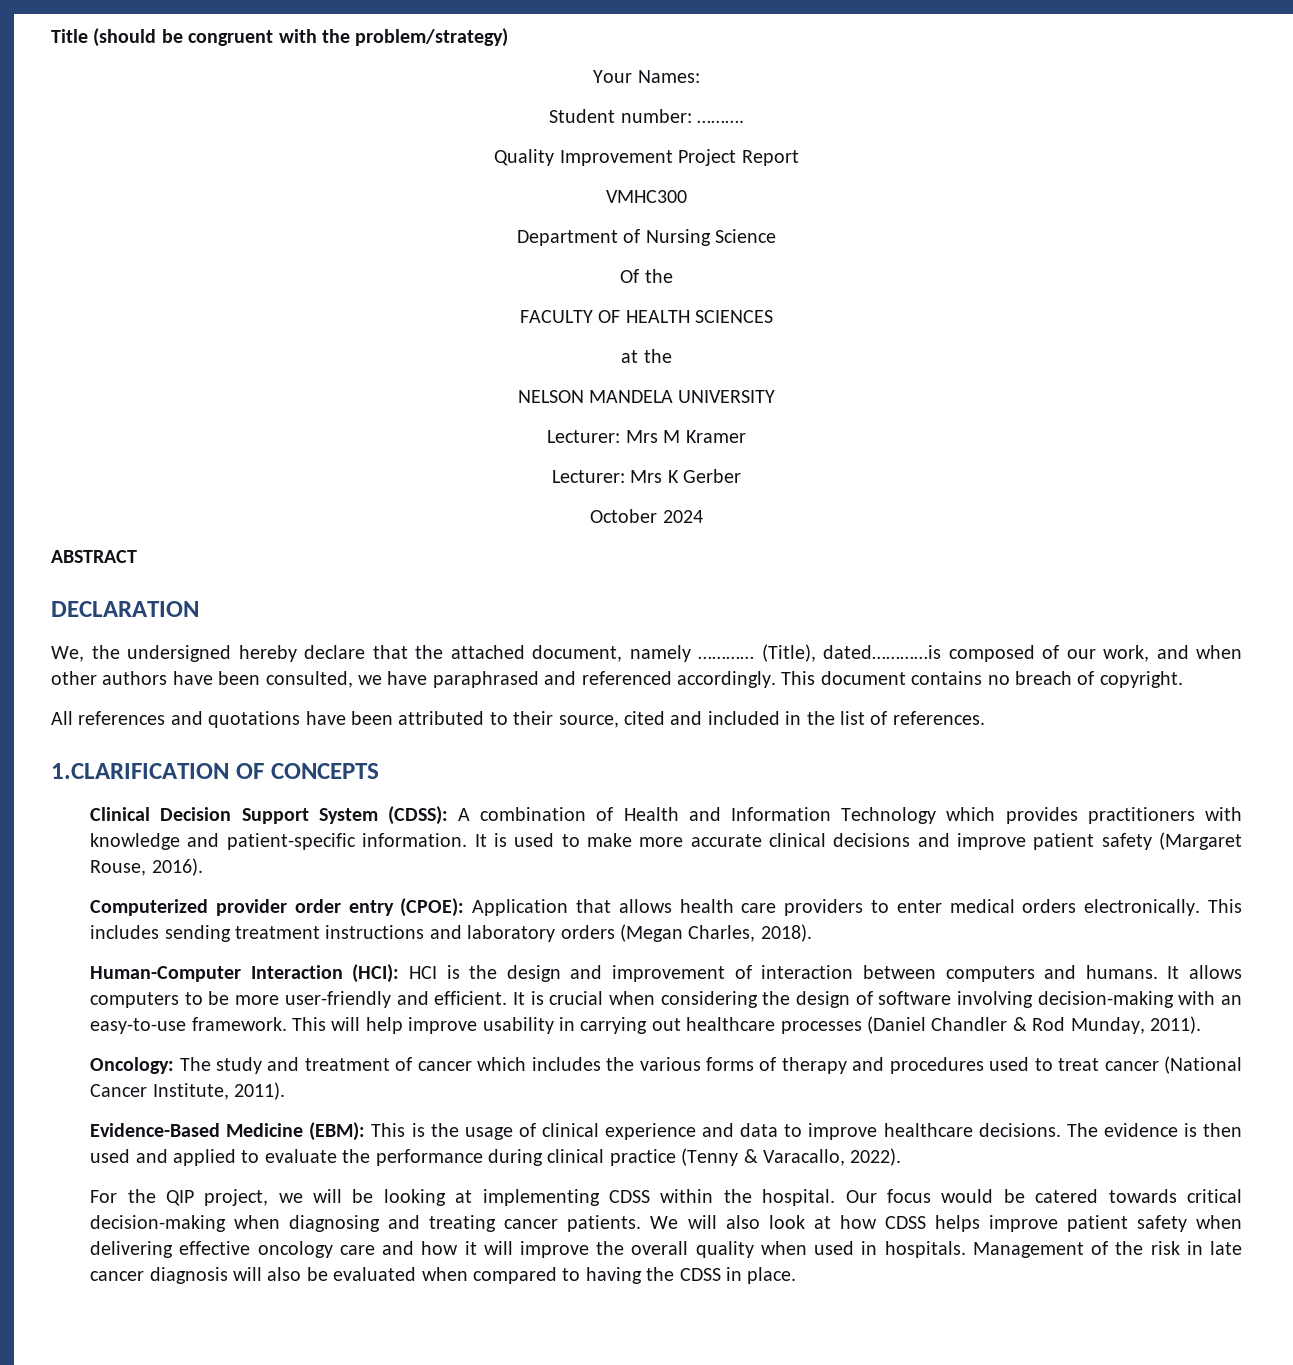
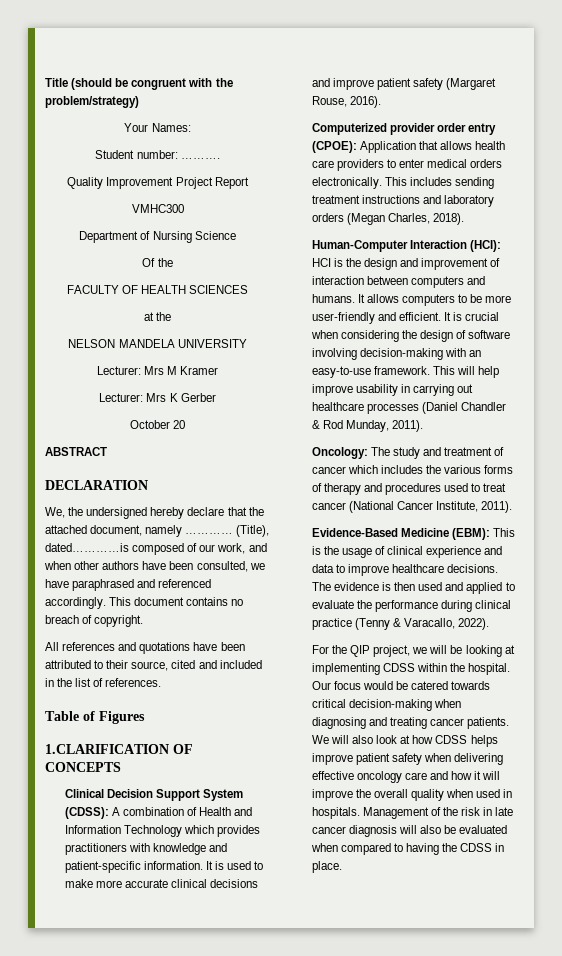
- October 2024
+ October 20
+ Table of Figures

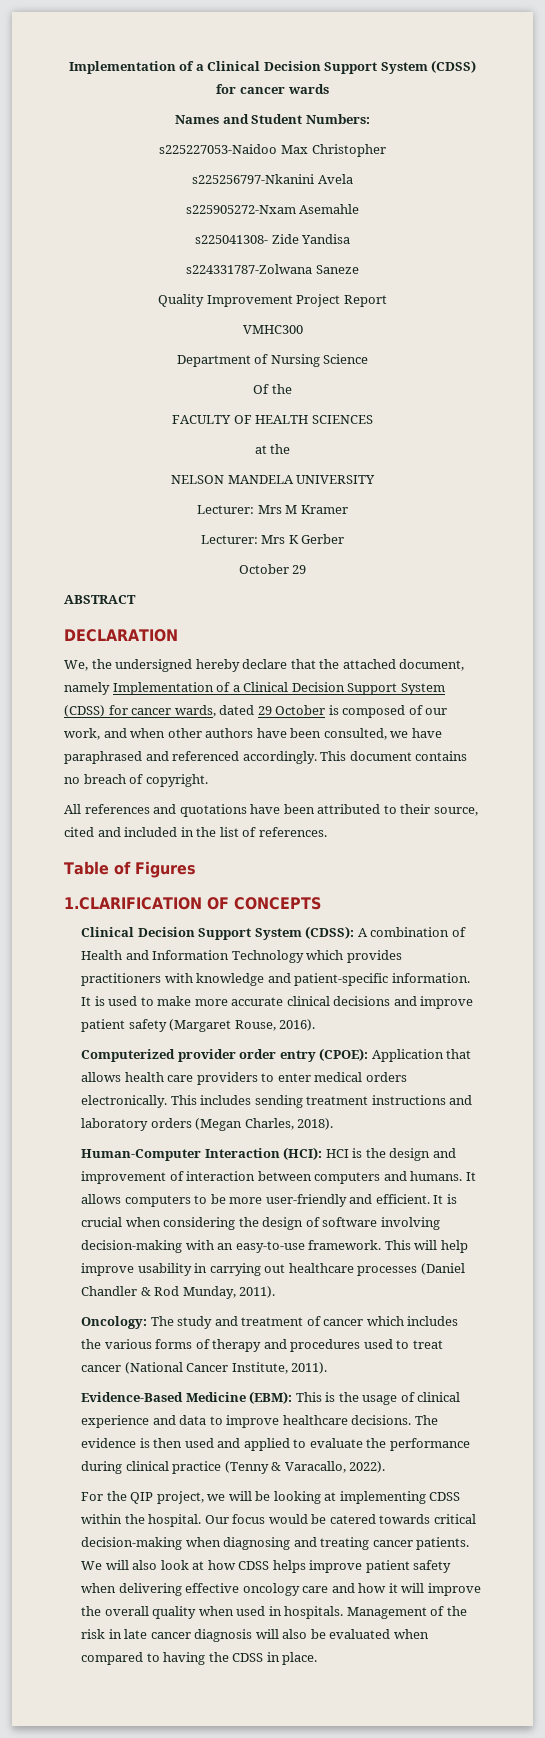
- Title (should be congruent with the problem/strategy)
- Your Names:
- Student number: ……….
+ Implementation of a Clinical Decision Support System (CDSS) for cancer wards
+ Names and Student Numbers:
+ s225227053-Naidoo Max Christopher
+ s225256797-Nkanini Avela
+ s225905272-Nxam Asemahle
+ s225041308- Zide Yandisa
+ s224331787-Zolwana Saneze
- October 20
+ October 29
- We, the undersigned hereby declare that the attached document, namely ………… (Title), dated…………is composed of our work, and when other authors have been consulted, we have paraphrased and referenced accordingly.
+ We, the undersigned hereby declare that the attached document, namely Implementation of a Clinical Decision Support System (CDSS) for cancer wards, dated 29 October is composed of our work, and when other authors have been consulted, we have paraphrased and referenced accordingly.

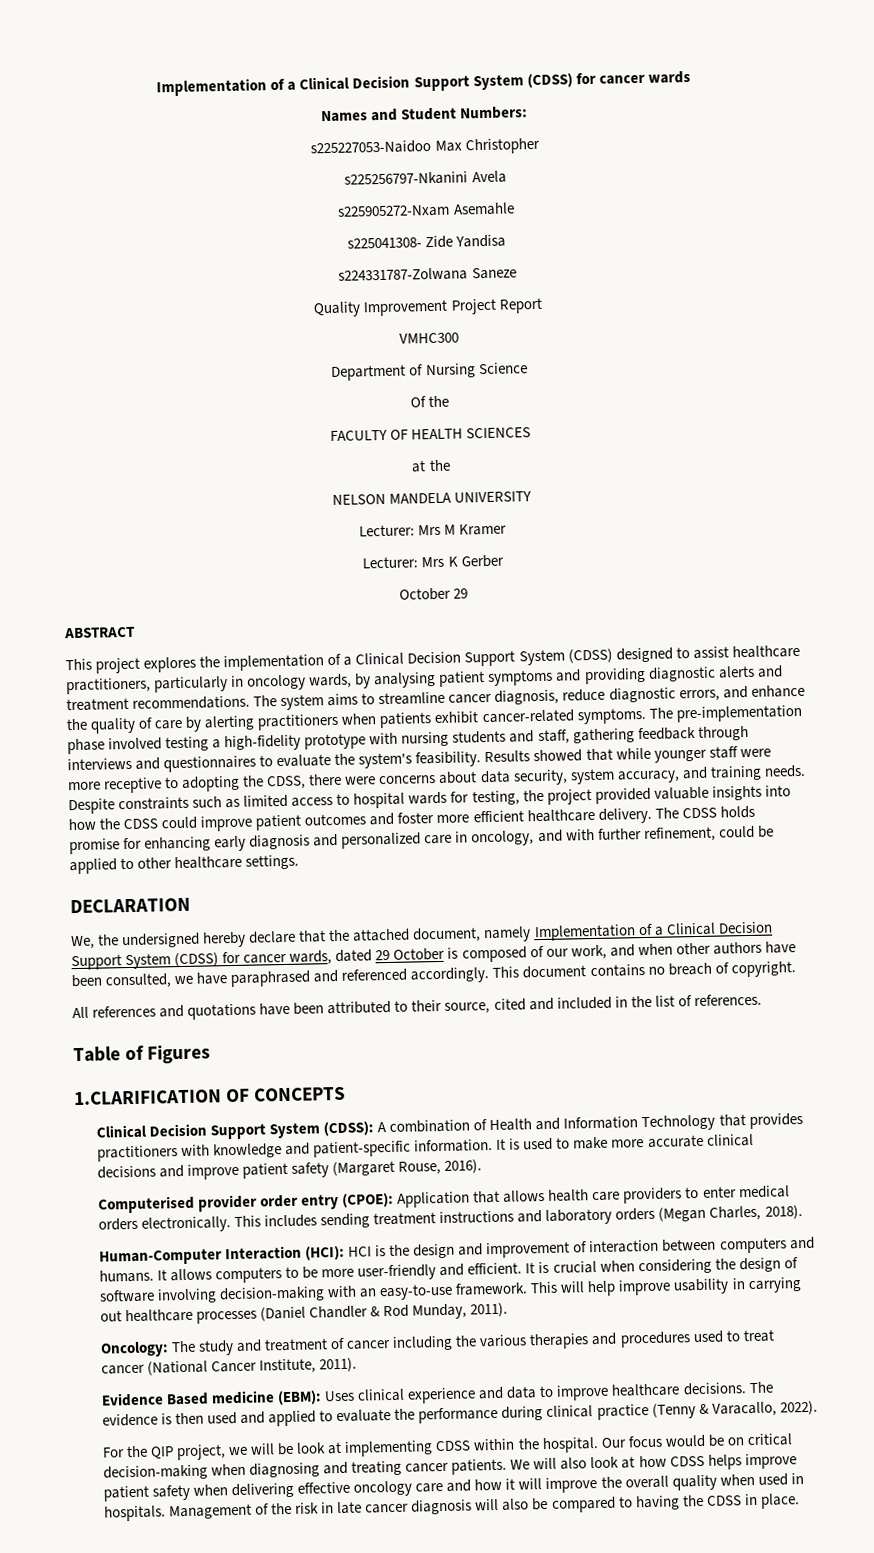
+ This project explores the implementation of a Clinical Decision Support System (CDSS) designed to assist healthcare practitioners, particularly in oncology wards, by analysing patient symptoms and providing diagnostic alerts and treatment recommendations. The system aims to streamline cancer diagnosis, reduce diagnostic errors, and enhance the quality of care by alerting practitioners when patients exhibit cancer-related symptoms. The pre-implementation phase involved testing a high-fidelity prototype with nursing students and staff, gathering feedback through interviews and questionnaires to evaluate the system's feasibility. Results showed that while younger staff were more receptive to adopting the CDSS, there were concerns about data security, system accuracy, and training needs. Despite constraints such as limited access to hospital wards for testing, the project provided valuable insights into how the CDSS could improve patient outcomes and foster more efficient healthcare delivery. The CDSS holds promise for enhancing early diagnosis and personalized care in oncology, and with further refinement, could be applied to other healthcare settings.
- Clinical Decision Support System (CDSS): A combination of Health and Information Technology which provides practitioners with knowledge and patient-specific information.
+ Clinical Decision Support System (CDSS): A combination of Health and Information Technology that provides practitioners with knowledge and patient-specific information.
- Computerized provider order entry (CPOE): Application that allows health care providers to enter medical orders electronically.
+ Computerised provider order entry (CPOE): Application that allows health care providers to enter medical orders electronically.
- Oncology: The study and treatment of cancer which includes the various forms of therapy and procedures used to treat cancer (National Cancer Institute, 2011).
+ Oncology: The study and treatment of cancer including the various therapies and procedures used to treat cancer (National Cancer Institute, 2011).
- Evidence-Based Medicine (EBM): This is the usage of clinical experience and data to improve healthcare decisions.
+ Evidence Based medicine (EBM): Uses clinical experience and data to improve healthcare decisions.
- For the QIP project, we will be looking at implementing CDSS within the hospital.
+ For the QIP project, we will be look at implementing CDSS within the hospital.
- Our focus would be catered towards critical decision-making when diagnosing and treating cancer patients.
+ Our focus would be on critical decision-making when diagnosing and treating cancer patients.
- Management of the risk in late cancer diagnosis will also be evaluated when compared to having the CDSS in place.
+ Management of the risk in late cancer diagnosis will also be compared to having the CDSS in place.

